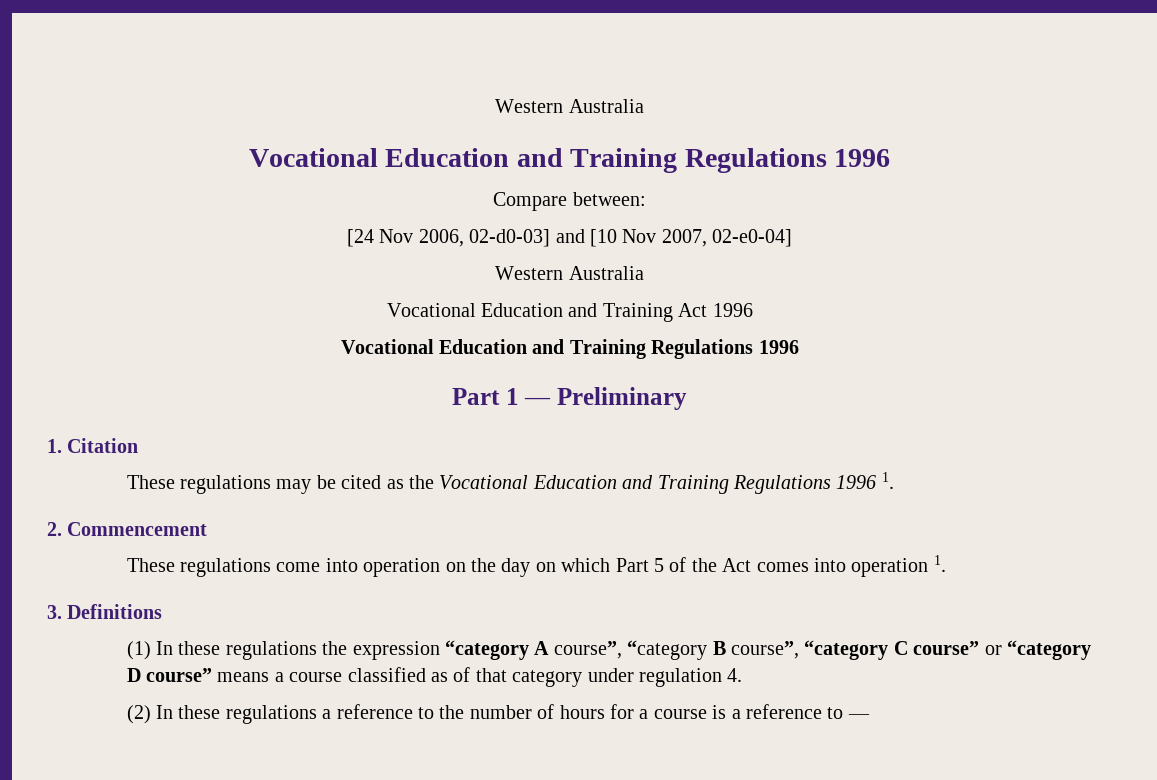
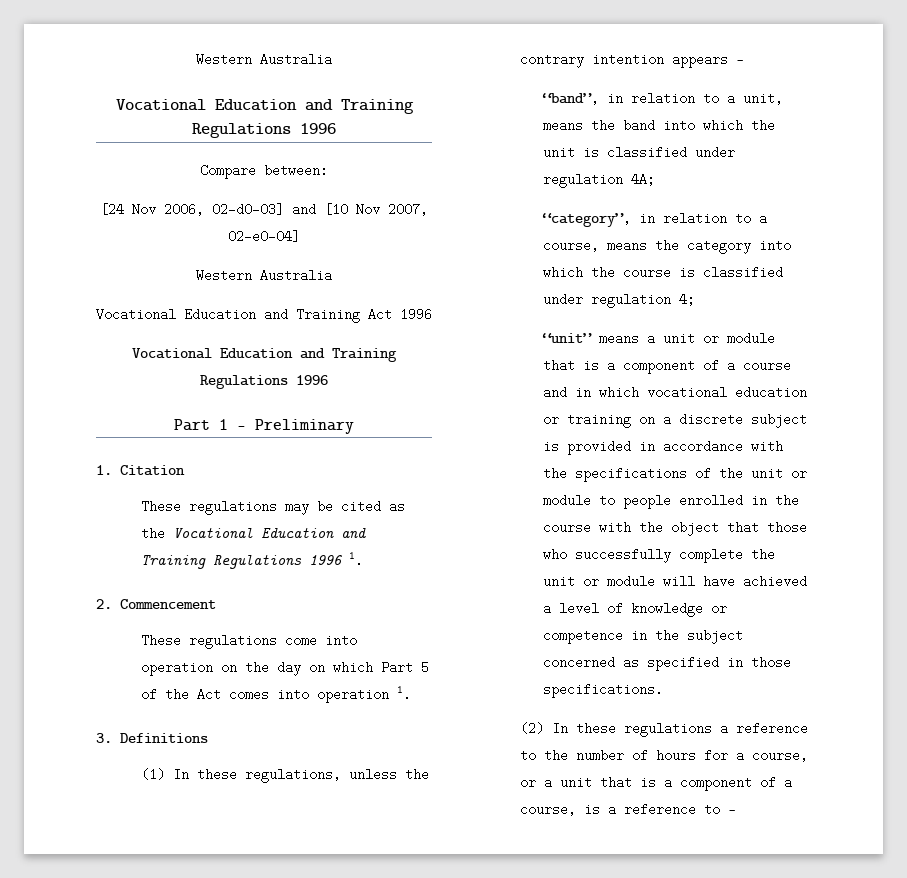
- (1) In these regulations the expression “category A course”, “category B course”, “category C course” or “category D course” means a course classified as of that category under regulation 4.
+ (1) In these regulations, unless the contrary intention appears —
+ “band”, in relation to a unit, means the band into which the unit is classified under regulation 4A;
+ “category”, in relation to a course, means the category into which the course is classified under regulation 4;
+ “unit” means a unit or module that is a component of a course and in which vocational education or training on a discrete subject is provided in accordance with the specifications of the unit or module to people enrolled in the course with the object that those who successfully complete the unit or module will have achieved a level of knowledge or competence in the subject concerned as specified in those specifications.
- (2) In these regulations a reference to the number of hours for a course is a reference to —
+ (2) In these regulations a reference to the number of hours for a course, or a unit that is a component of a course, is a reference to —

